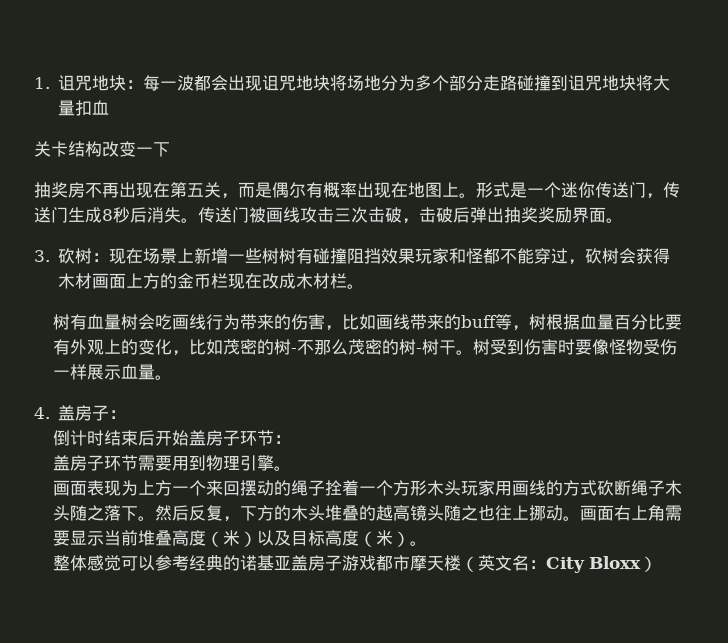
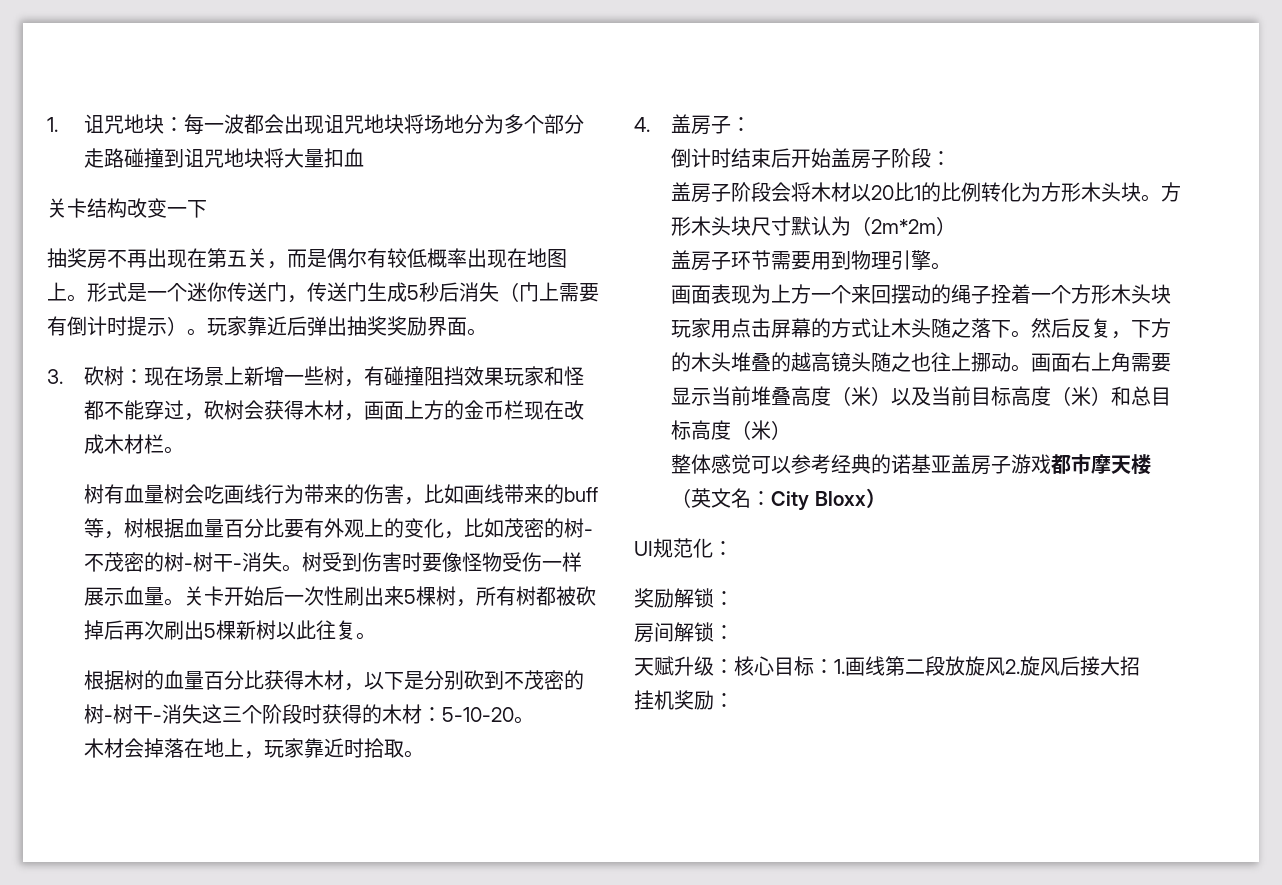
- 抽奖房不再出现在第五关，而是偶尔有概率出现在地图上。
+ 抽奖房不再出现在第五关，而是偶尔有较低概率出现在地图上。
- 形式是一个迷你传送门，传送门生成8秒后消失。传送门被画线攻击三次击破，击破后弹出抽奖奖励界面。
+ 形式是一个迷你传送门，传送门生成5秒后消失（门上需要有倒计时提示）。玩家靠近后弹出抽奖奖励界面。
- 3.砍树：现在场景上新增一些树树有碰撞阻挡效果玩家和怪都不能穿过，砍树会获得木材画面上方的金币栏现在改成木材栏。
+ 3.砍树：现在场景上新增一些树，有碰撞阻挡效果玩家和怪都不能穿过，砍树会获得木材，画面上方的金币栏现在改成木材栏。
- 树有血量树会吃画线行为带来的伤害，比如画线带来的buff等，树根据血量百分比要有外观上的变化，比如茂密的树-不那么茂密的树-树干。
+ 树有血量树会吃画线行为带来的伤害，比如画线带来的buff等，树根据血量百分比要有外观上的变化，比如茂密的树-不茂密的树-树干-消失。
+ 关卡开始后一次性刷出来5棵树，所有树都被砍掉后再次刷出5棵新树以此往复。
+ 根据树的血量百分比获得木材，以下是分别砍到不茂密的树-树干-消失这三个阶段时获得的木材：5-10-20。
+ 木材会掉落在地上，玩家靠近时拾取。
- 倒计时结束后开始盖房子环节：
+ 倒计时结束后开始盖房子阶段：
+ 盖房子阶段会将木材以20比1的比例转化为方形木头块。方形木头块尺寸默认为（2m*2m）
- 画面表现为上方一个来回摆动的绳子拴着一个方形木头玩家用画线的方式砍断绳子木头随之落下。
+ 画面表现为上方一个来回摆动的绳子拴着一个方形木头块玩家用点击屏幕的方式让木头随之落下。
- 画面右上角需要显示当前堆叠高度（米）以及目标高度（米）。
+ 画面右上角需要显示当前堆叠高度（米）以及当前目标高度（米）和总目标高度（米）
+ UI规范化：
+ 奖励解锁：
+ 房间解锁：
+ 天赋升级：核心目标：1.画线第二段放旋风2.旋风后接大招
+ 挂机奖励：

